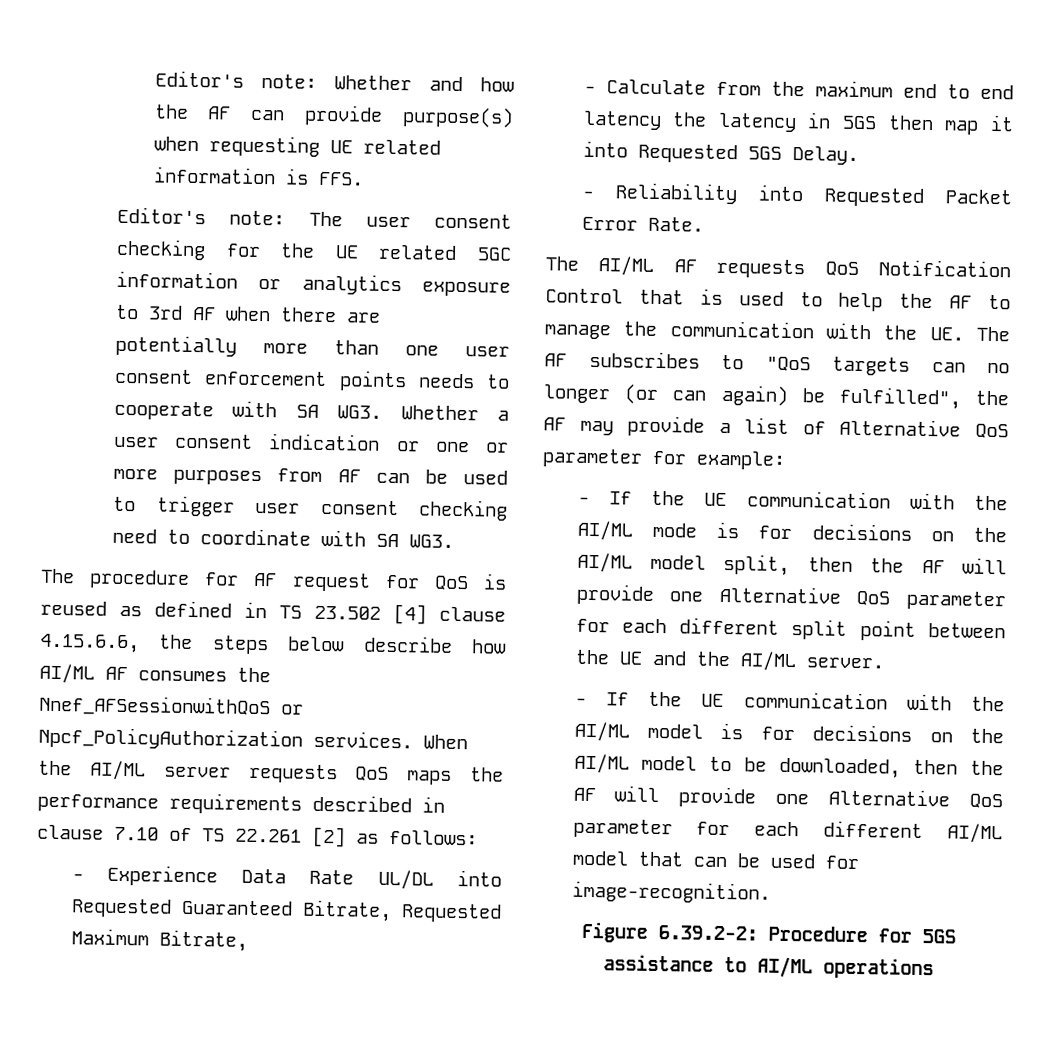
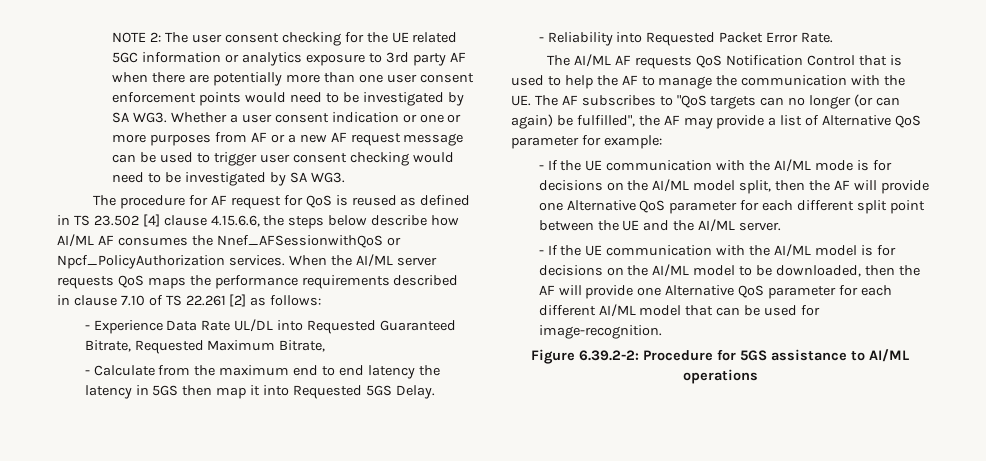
- Editor's note: Whether and how the AF can provide purpose(s) when requesting UE related information is FFS.
- Editor's note: The user consent checking for the UE related 5GC information or analytics exposure to 3rd AF when there are potentially more than one user consent enforcement points needs to cooperate with SA WG3. Whether a user consent indication or one or more purposes from AF can be used to trigger user consent checking need to coordinate with SA WG3.
+ NOTE 2: The user consent checking for the UE related 5GC information or analytics exposure to 3rd party AF when there are potentially more than one user consent enforcement points would need to be investigated by SA WG3. Whether a user consent indication or one or more purposes from AF or a new AF request message can be used to trigger user consent checking would need to be investigated by SA WG3.

